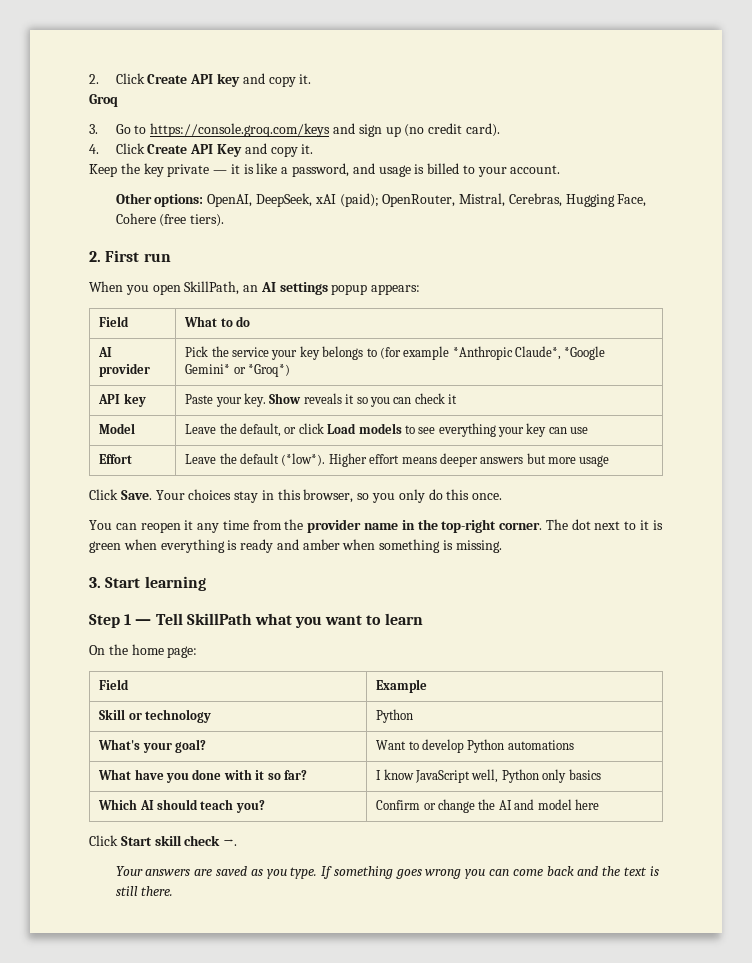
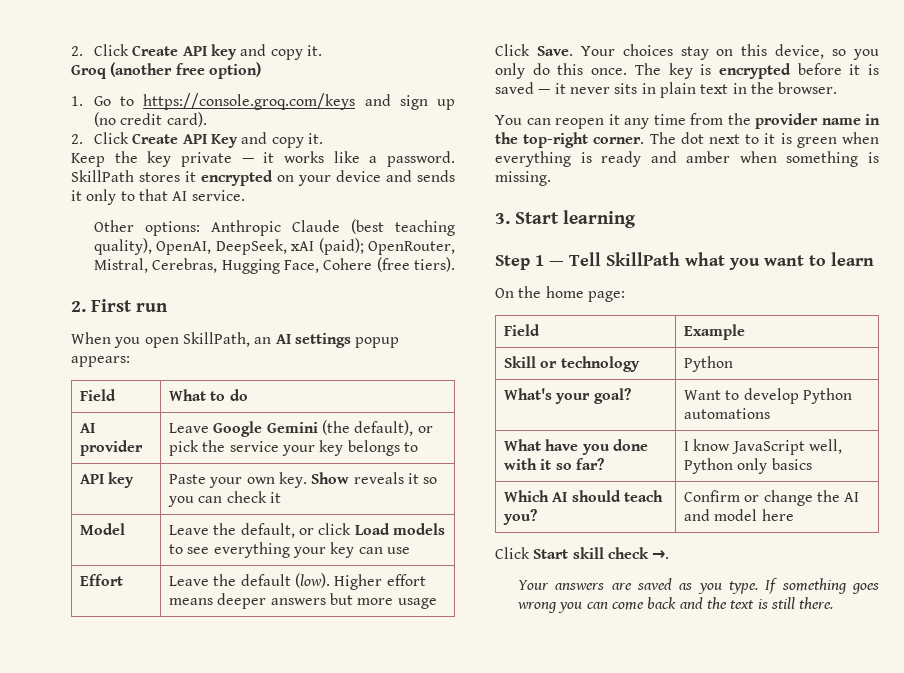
- Groq
- 3. Go to https://console.groq.com/keys and sign up (no credit card).
+ Groq (another free option)
+ 1. Go to https://console.groq.com/keys and sign up (no credit card).
- 4. Click Create API Key and copy it.
+ 2. Click Create API Key and copy it.
- Keep the key private — it is like a password, and usage is billed to your account.
- Other options: OpenAI, DeepSeek, xAI (paid); OpenRouter, Mistral, Cerebras, Hugging Face, Cohere (free tiers).
+ Keep the key private — it works like a password. SkillPath stores it encrypted on your device and sends it only to that AI service.
+ Other options: Anthropic Claude (best teaching quality), OpenAI, DeepSeek, xAI (paid); OpenRouter, Mistral, Cerebras, Hugging Face, Cohere (free tiers).
- AI provider | Pick the service your key belongs to (for example *Anthropic Claude*, *Google Gemini* or *Groq*)
+ AI provider | Leave Google Gemini (the default), or pick the service your key belongs to
- API key | Paste your key. Show reveals it so you can check it
+ API key | Paste your own key. Show reveals it so you can check it
- Effort | Leave the default (*low*). Higher effort means deeper answers but more usage
+ Effort | Leave the default (low). Higher effort means deeper answers but more usage
- Your choices stay in this browser, so you only do this once.
+ Your choices stay on this device, so you only do this once. The key is encrypted before it is saved — it never sits in plain text in the browser.

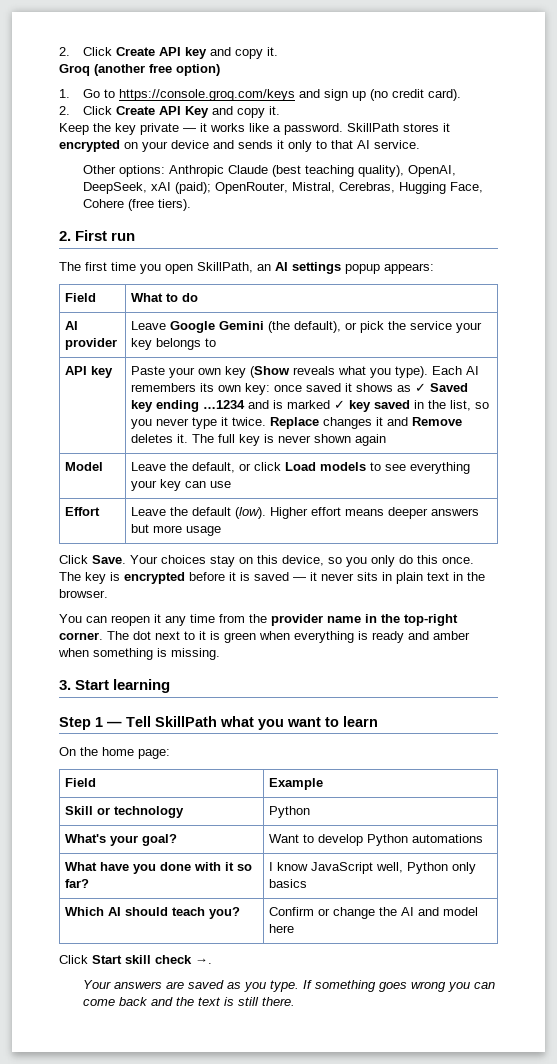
- When you open SkillPath, an AI settings popup appears:
+ The first time you open SkillPath, an AI settings popup appears:
- Paste your own key. Show reveals it so you can check it
+ Paste your own key (Show reveals what you type). Each AI remembers its own key: once saved it shows as ✓ Saved key ending …1234 and is marked ✓ key saved in the list, so you never type it twice. Replace changes it and Remove deletes it. The full key is never shown again

